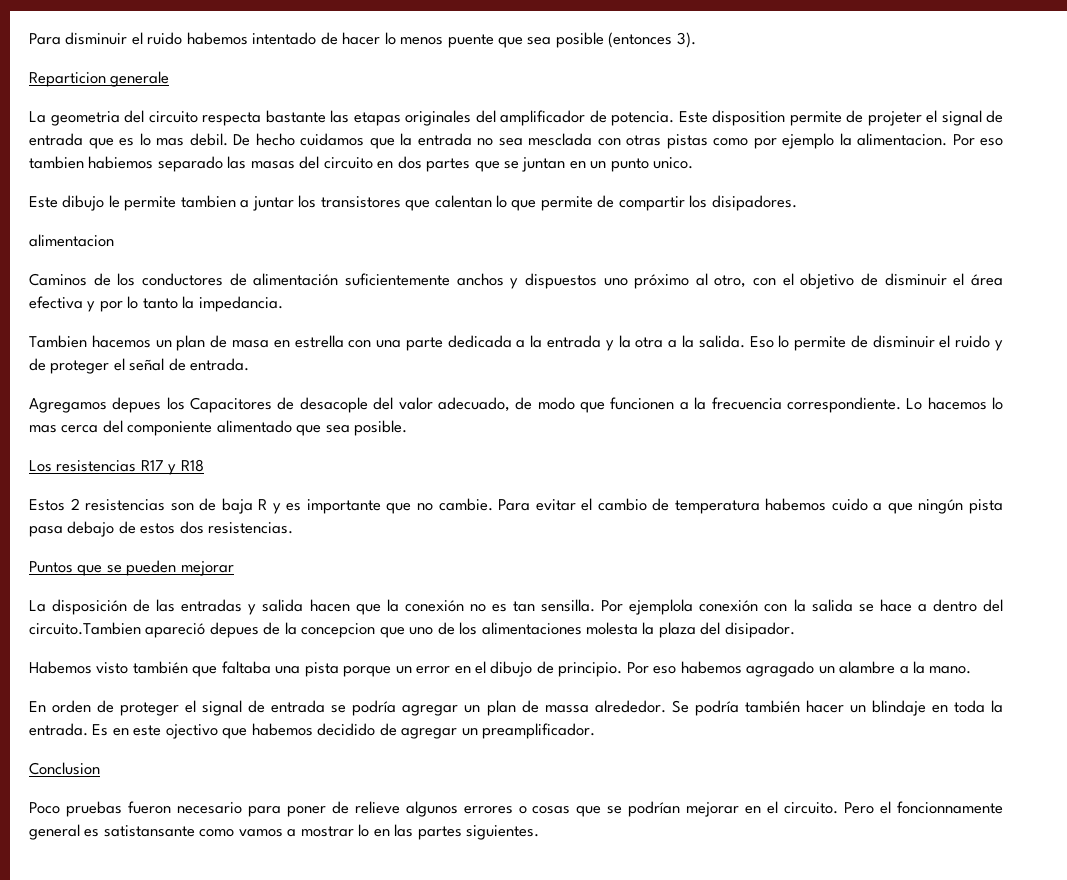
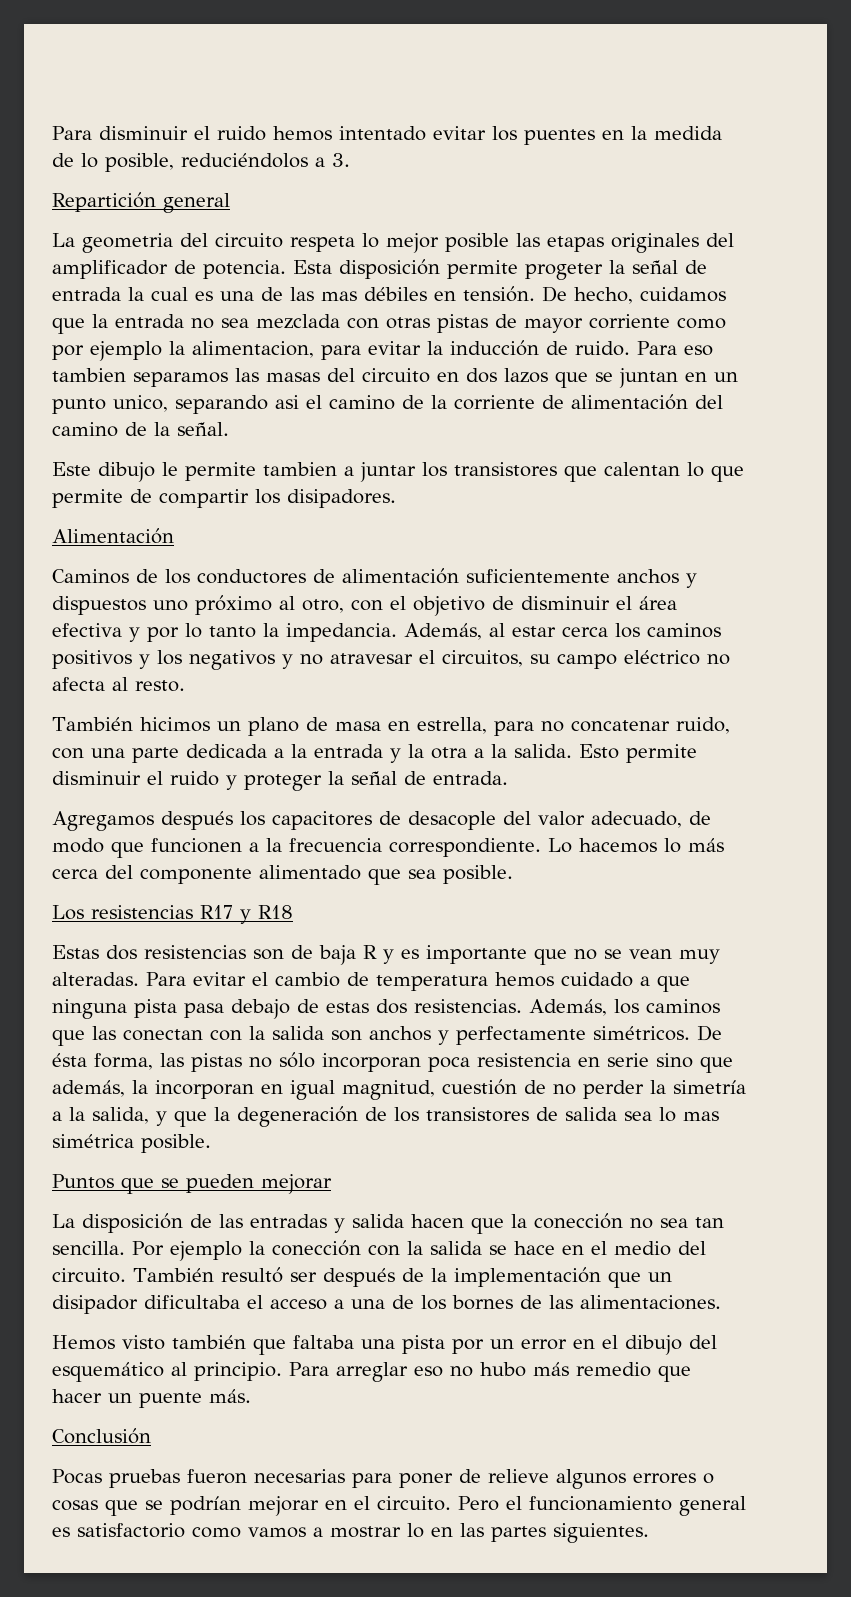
- Para disminuir el ruido habemos intentado de hacer lo menos puente que sea posible (entonces 3).
- Reparticion generale
+ Para disminuir el ruido hemos intentado evitar los puentes en la medida de lo posible, reduciéndolos a 3.
+ Repartición general
- La geometria del circuito respecta bastante las etapas originales del amplificador de potencia.
+ La geometria del circuito respeta lo mejor posible las etapas originales del amplificador de potencia.
- Este disposition permite de projeter el signal de entrada que es lo mas debil. De hecho cuidamos que la entrada no sea mesclada con otras pistas como por ejemplo la alimentacion. Por eso tambien habiemos separado las masas del circuito en dos partes que se juntan en un punto unico.
+ Esta disposición permite progeter la señal de entrada la cual es una de las mas débiles en tensión. De hecho, cuidamos que la entrada no sea mezclada con otras pistas de mayor corriente como por ejemplo la alimentacion, para evitar la inducción de ruido. Para eso tambien separamos las masas del circuito en dos lazos que se juntan en un punto unico, separando asi el camino de la corriente de alimentación del camino de la señal.
- alimentacion
+ Alimentación
- Caminos de los conductores de alimentación suficientemente anchos y dispuestos uno próximo al otro, con el objetivo de disminuir el área efectiva y por lo tanto la impedancia.
- Tambien hacemos un plan de masa en estrella con una parte dedicada a la entrada y la otra a la salida.
+ Caminos de los conductores de alimentación suficientemente anchos y dispuestos uno próximo al otro, con el objetivo de disminuir el área efectiva y por lo tanto la impedancia. Además, al estar cerca los caminos positivos y los negativos y no atravesar el circuitos, su campo eléctrico no afecta al resto.
+ También hicimos un plano de masa en estrella, para no concatenar ruido, con una parte dedicada a la entrada y la otra a la salida.
- Eso lo permite de disminuir el ruido y de proteger el señal de entrada.
+ Esto permite disminuir el ruido y proteger la señal de entrada.
- Agregamos depues los Capacitores de desacople del valor adecuado, de modo que funcionen a la frecuencia correspondiente.
+ Agregamos después los capacitores de desacople del valor adecuado, de modo que funcionen a la frecuencia correspondiente.
- Lo hacemos lo mas cerca del componiente alimentado que sea posible.
+ Lo hacemos lo más cerca del componente alimentado que sea posible.
- Estos 2 resistencias son de baja R y es importante que no cambie.
+ Estas dos resistencias son de baja R y es importante que no se vean muy alteradas.
- Para evitar el cambio de temperatura habemos cuido a que ningún pista pasa debajo de estos dos resistencias.
+ Para evitar el cambio de temperatura hemos cuidado a que ninguna pista pasa debajo de estas dos resistencias. Además, los caminos que las conectan con la salida son anchos y perfectamente simétricos. De ésta forma, las pistas no sólo incorporan poca resistencia en serie sino que además, la incorporan en igual magnitud, cuestión de no perder la simetría a la salida, y que la degeneración de los transistores de salida sea lo mas simétrica posible.
- La disposición de las entradas y salida hacen que la conexión no es tan sensilla. Por ejemplola conexión con la salida se hace a dentro del circuito.Tambien apareció depues de la concepcion que uno de los alimentaciones molesta la plaza del disipador.
- Habemos visto también que faltaba una pista porque un error en el dibujo de principio. Por eso habemos agragado un alambre a la mano.
- En orden de proteger el signal de entrada se podría agregar un plan de massa alrededor. Se podría también hacer un blindaje en toda la entrada. Es en este ojectivo que habemos decidido de agregar un preamplificador.
- Conclusion
- Poco pruebas fueron necesario para poner de relieve algunos errores o cosas que se podrían mejorar en el circuito.
+ La disposición de las entradas y salida hacen que la conección no sea tan sencilla. Por ejemplo la conección con la salida se hace en el medio del circuito. También resultó ser después de la implementación que un disipador dificultaba el acceso a una de los bornes de las alimentaciones.
+ Hemos visto también que faltaba una pista por un error en el dibujo del esquemático al principio. Para arreglar eso no hubo más remedio que hacer un puente más.
+ Conclusión
+ Pocas pruebas fueron necesarias para poner de relieve algunos errores o cosas que se podrían mejorar en el circuito.
- Pero el foncionnamente general es satistansante como vamos a mostrar lo en las partes siguientes.
+ Pero el funcionamiento general es satisfactorio como vamos a mostrar lo en las partes siguientes.

